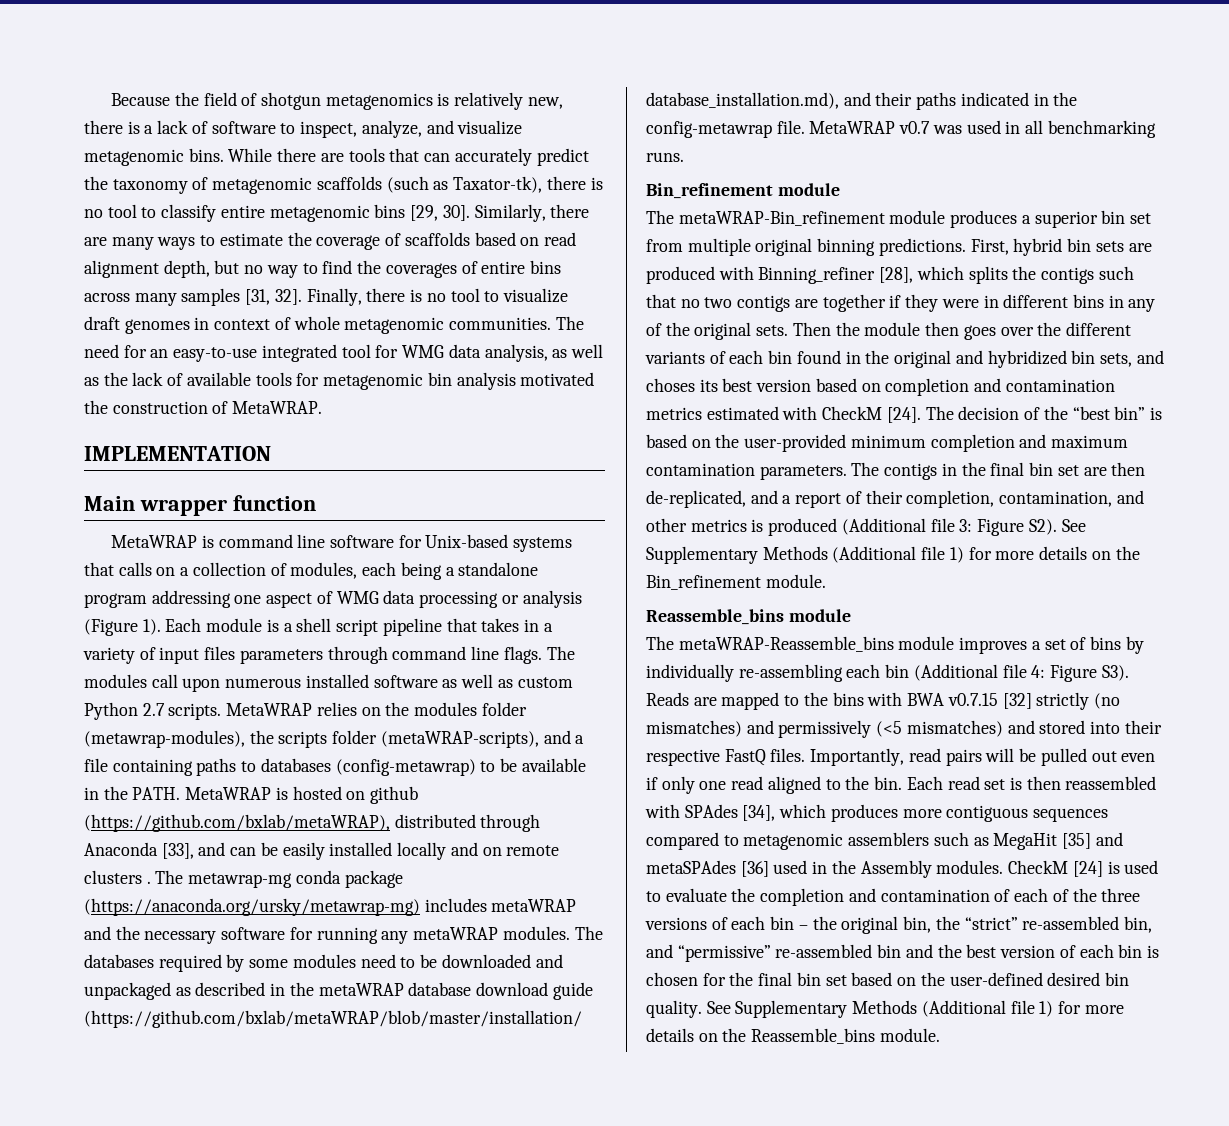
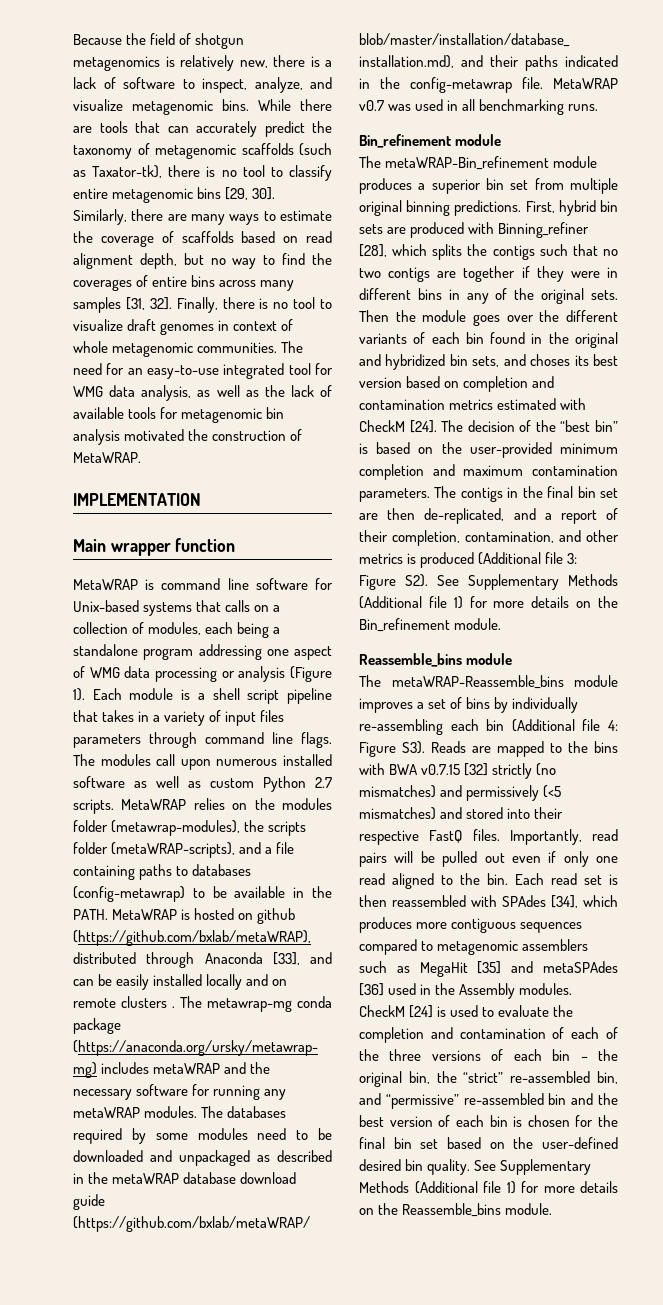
- Then the module then goes over the different variants of each bin found in the original and hybridized bin sets, and choses its best version based on completion and contamination metrics estimated with CheckM [24].
+ Then the module goes over the different variants of each bin found in the original and hybridized bin sets, and choses its best version based on completion and contamination metrics estimated with CheckM [24].

